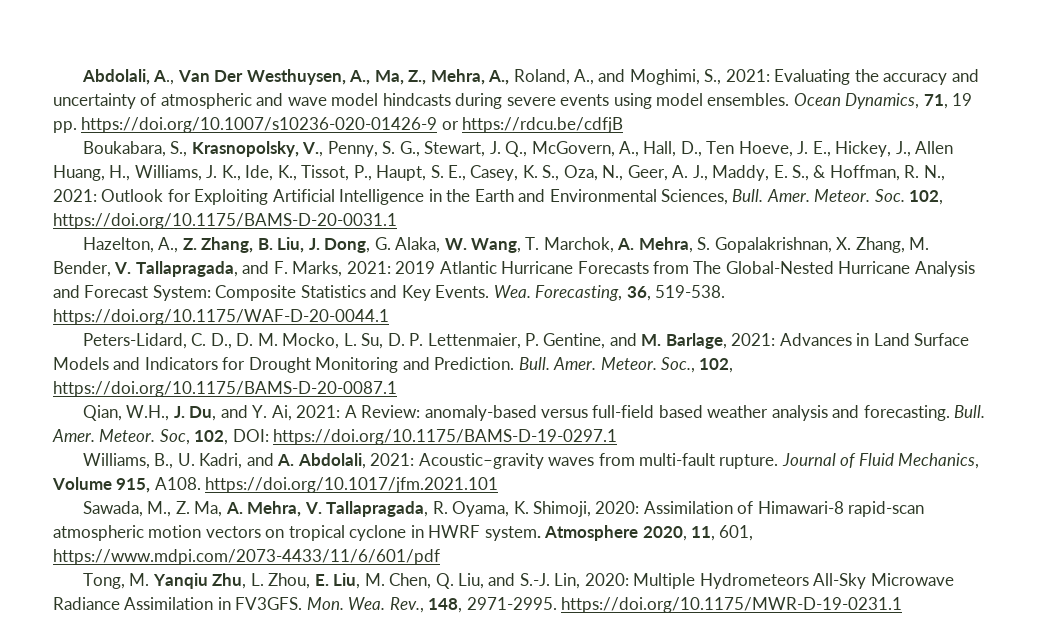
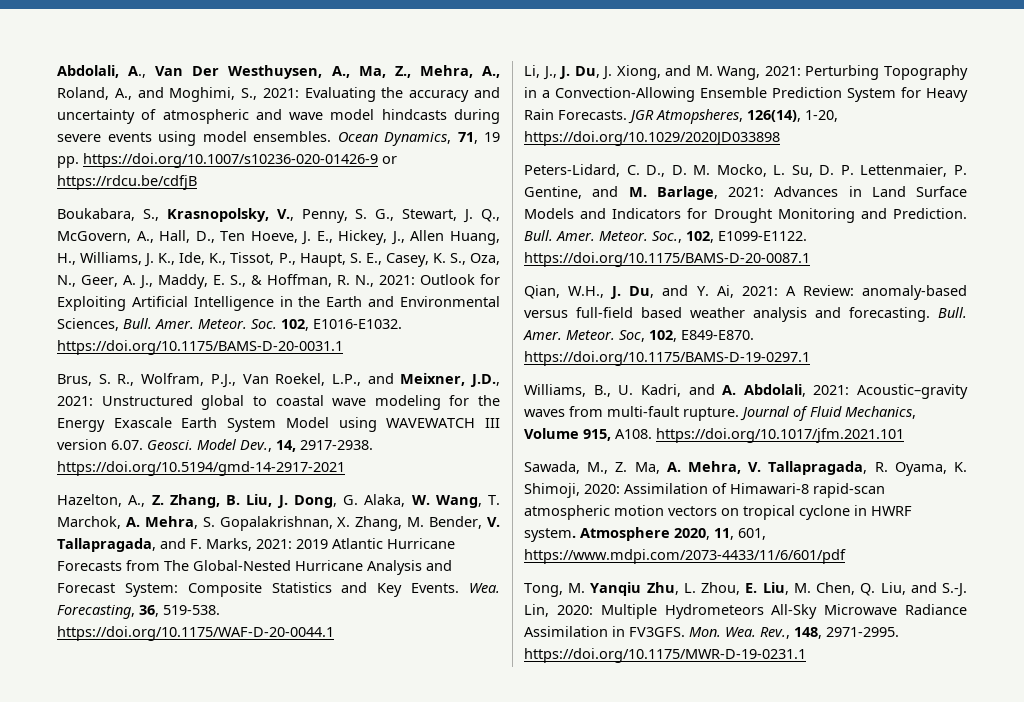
- Soc. 102, https://doi.org/10.1175/BAMS-D-20-0031.1
+ Soc. 102, E1016-E1032. https://doi.org/10.1175/BAMS-D-20-0031.1
+ Brus, S. R., Wolfram, P.J., Van Roekel, L.P., and Meixner, J.D., 2021: Unstructured global to coastal wave modeling for the Energy Exascale Earth System Model using WAVEWATCH III version 6.07. Geosci. Model Dev., 14, 2917-2938. https://doi.org/10.5194/gmd-14-2917-2021
+ Li, J., J. Du, J. Xiong, and M. Wang, 2021: Perturbing Topography in a Convection-Allowing Ensemble Prediction System for Heavy Rain Forecasts. JGR Atmopsheres, 126(14), 1-20, https://doi.org/10.1029/2020JD033898
- Soc., 102, https://doi.org/10.1175/BAMS-D-20-0087.1
+ Soc., 102, E1099-E1122. https://doi.org/10.1175/BAMS-D-20-0087.1
- Soc, 102, DOI: https://doi.org/10.1175/BAMS-D-19-0297.1
+ Soc, 102, E849-E870. https://doi.org/10.1175/BAMS-D-19-0297.1

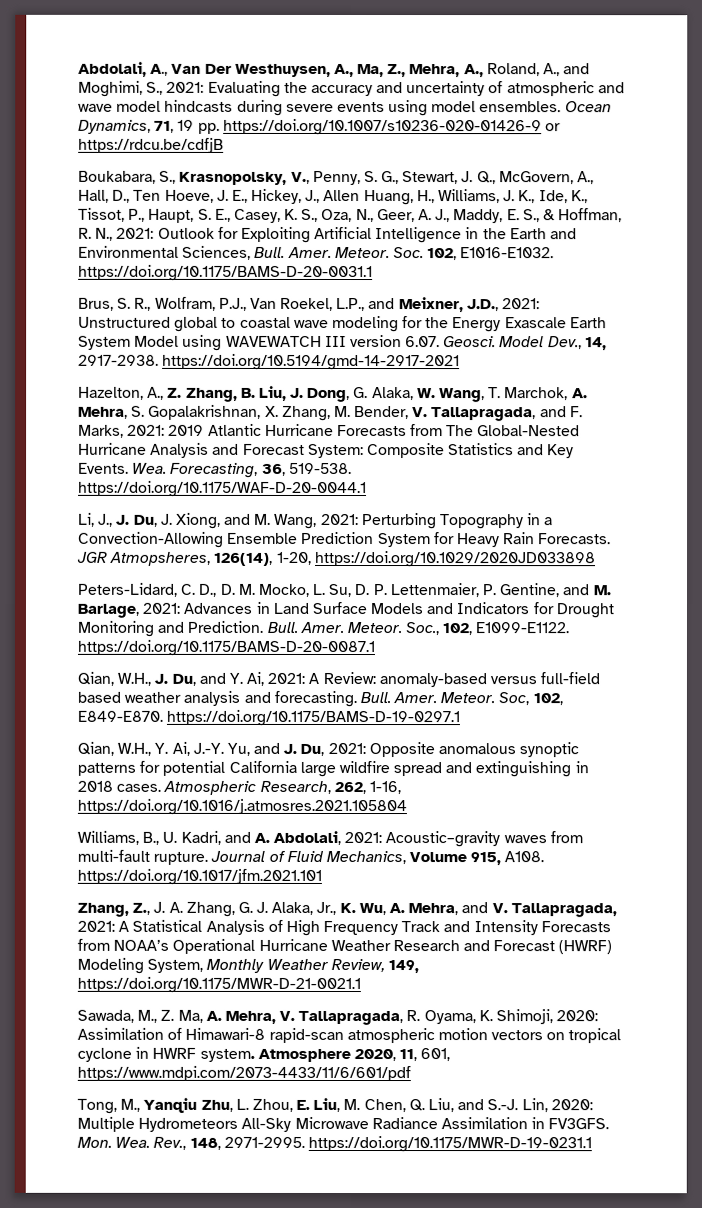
+ Qian, W.H., Y. Ai, J.-Y. Yu, and J. Du, 2021: Opposite anomalous synoptic patterns for potential California large wildfire spread and extinguishing in 2018 cases. Atmospheric Research, 262, 1-16, https://doi.org/10.1016/j.atmosres.2021.105804
+ Zhang, Z., J. A. Zhang, G. J. Alaka, Jr., K. Wu, A. Mehra, and V. Tallapragada, 2021: A Statistical Analysis of High Frequency Track and Intensity Forecasts from NOAA’s Operational Hurricane Weather Research and Forecast (HWRF) Modeling System, Monthly Weather Review, 149, https://doi.org/10.1175/MWR-D-21-0021.1
- Tong, M. Yanqiu Zhu, L. Zhou, E. Liu, M. Chen, Q. Liu, and S.-J. Lin, 2020: Multiple Hydrometeors All-Sky Microwave Radiance Assimilation in FV3GFS.
+ Tong, M., Yanqiu Zhu, L. Zhou, E. Liu, M. Chen, Q. Liu, and S.-J. Lin, 2020: Multiple Hydrometeors All-Sky Microwave Radiance Assimilation in FV3GFS.

